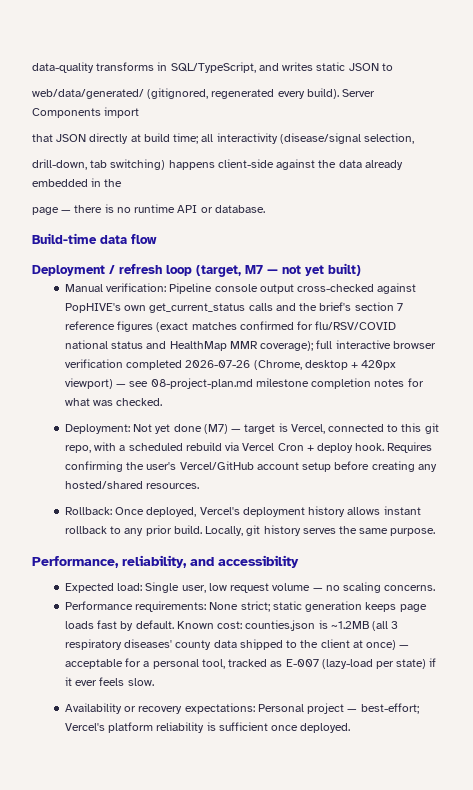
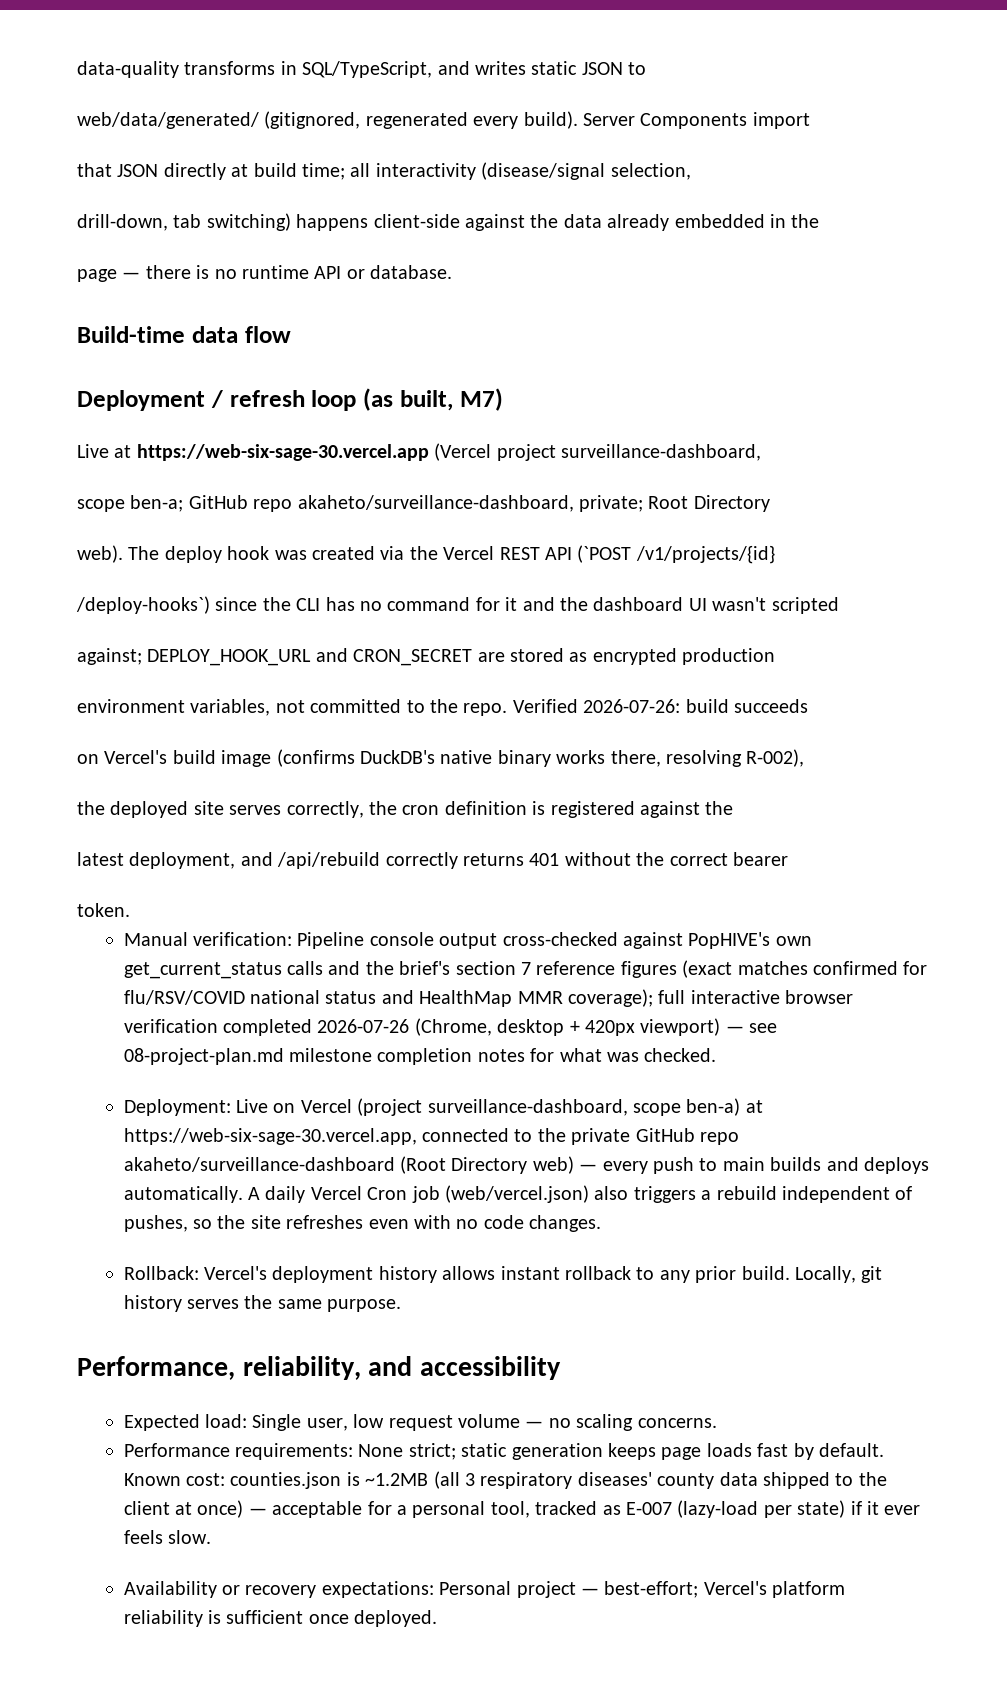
- Deployment / refresh loop (target, M7 — not yet built)
+ Deployment / refresh loop (as built, M7)
+ Live at https://web-six-sage-30.vercel.app (Vercel project surveillance-dashboard,
+ scope ben-a; GitHub repo akaheto/surveillance-dashboard, private; Root Directory
+ web). The deploy hook was created via the Vercel REST API (`POST /v1/projects/{id}
+ /deploy-hooks`) since the CLI has no command for it and the dashboard UI wasn't scripted
+ against; DEPLOY_HOOK_URL and CRON_SECRET are stored as encrypted production
+ environment variables, not committed to the repo. Verified 2026-07-26: build succeeds
+ on Vercel's build image (confirms DuckDB's native binary works there, resolving R-002),
+ the deployed site serves correctly, the cron definition is registered against the
+ latest deployment, and /api/rebuild correctly returns 401 without the correct bearer
+ token.
- Deployment: Not yet done (M7) — target is Vercel, connected to this git repo, with a scheduled rebuild via Vercel Cron + deploy hook. Requires confirming the user's Vercel/GitHub account setup before creating any hosted/shared resources.
+ Deployment: Live on Vercel (project surveillance-dashboard, scope ben-a) at https://web-six-sage-30.vercel.app, connected to the private GitHub repo akaheto/surveillance-dashboard (Root Directory web) — every push to main builds and deploys automatically. A daily Vercel Cron job (web/vercel.json) also triggers a rebuild independent of pushes, so the site refreshes even with no code changes.
- Rollback: Once deployed, Vercel's deployment history allows instant rollback to any prior build.
+ Rollback: Vercel's deployment history allows instant rollback to any prior build.

